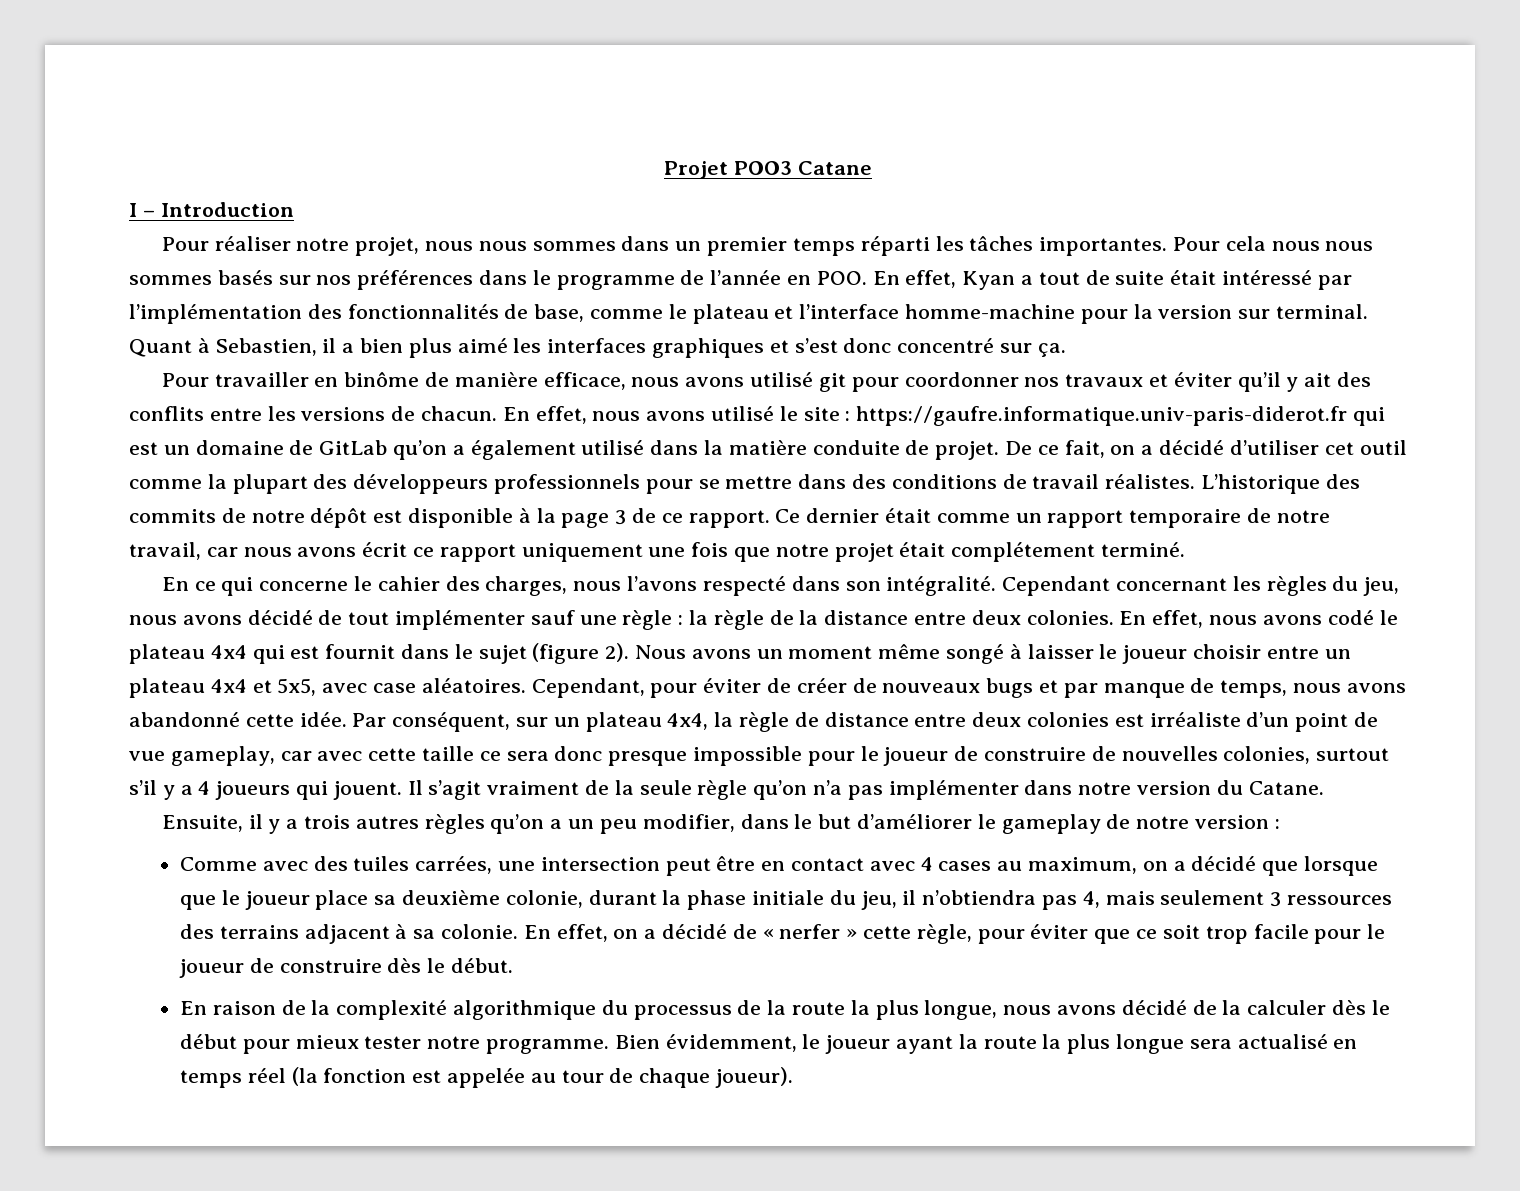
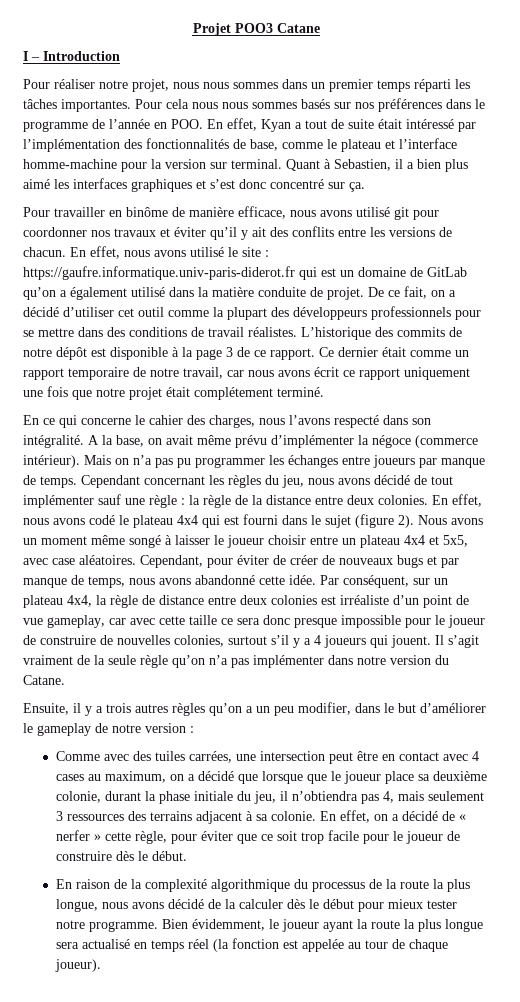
+ A la base, on avait même prévu d’implémenter la négoce (commerce intérieur). Mais on n’a pas pu programmer les échanges entre joueurs par manque de temps.
- En effet, nous avons codé le plateau 4x4 qui est fournit dans le sujet (figure 2).
+ En effet, nous avons codé le plateau 4x4 qui est fourni dans le sujet (figure 2).

